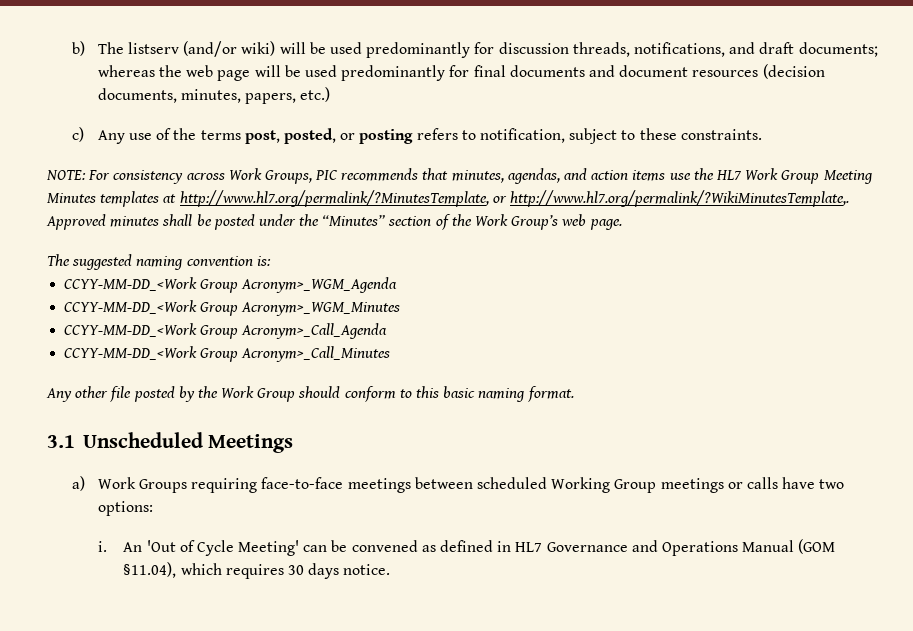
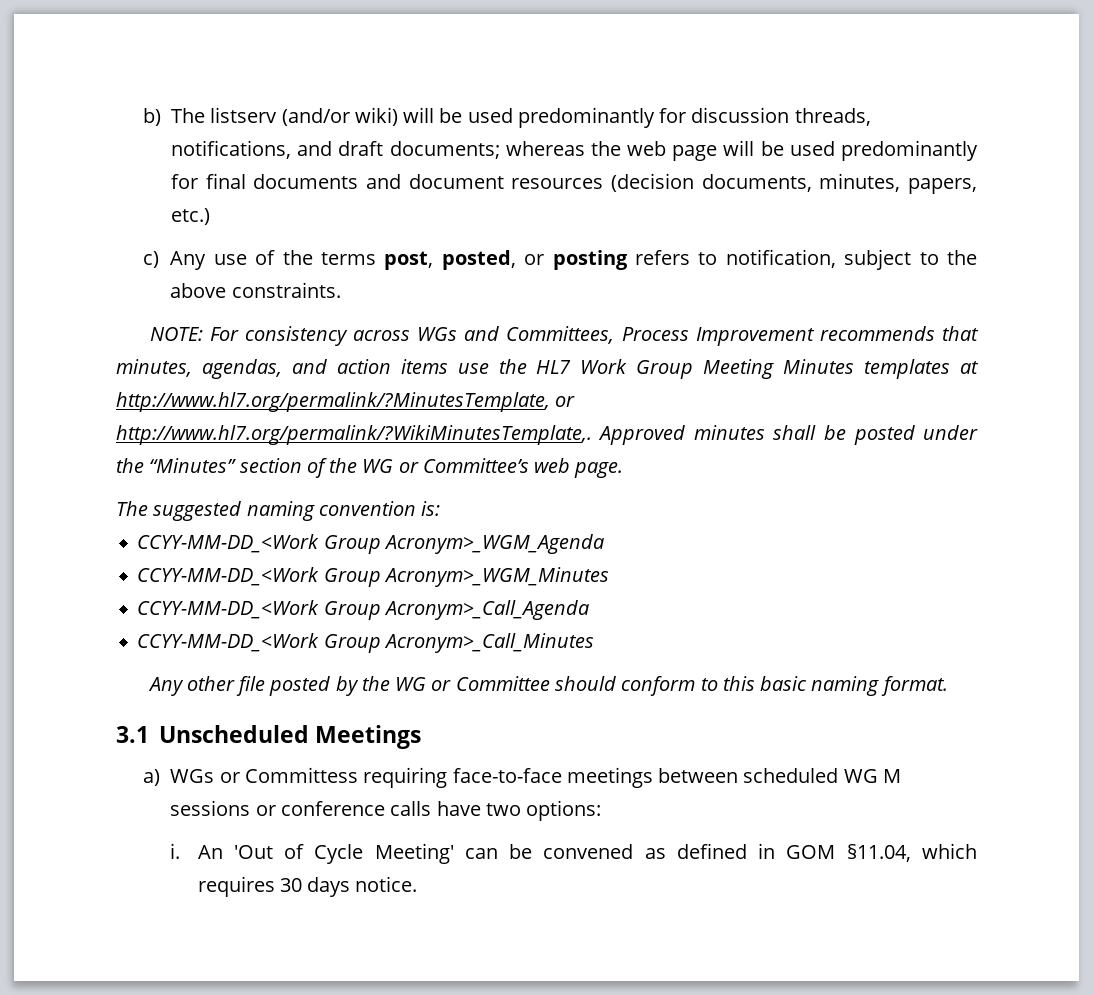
- c) Any use of the terms post, posted, or posting refers to notification, subject to these constraints.
+ c) Any use of the terms post, posted, or posting refers to notification, subject to the above constraints.
- NOTE: For consistency across Work Groups, PIC recommends that minutes, agendas, and action items use the HL7 Work Group Meeting Minutes templates at http://www.hl7.org/permalink/?MinutesTemplate, or http://www.hl7.org/permalink/?WikiMinutesTemplate,. Approved minutes shall be posted under the “Minutes” section of the Work Group’s web page.
+ NOTE: For consistency across WGs and Committees, Process Improvement recommends that minutes, agendas, and action items use the HL7 Work Group Meeting Minutes templates at http://www.hl7.org/permalink/?MinutesTemplate, or http://www.hl7.org/permalink/?WikiMinutesTemplate,. Approved minutes shall be posted under the “Minutes” section of the WG or Committee’s web page.
- Any other file posted by the Work Group should conform to this basic naming format.
+ Any other file posted by the WG or Committee should conform to this basic naming format.
- a) Work Groups requiring face-to-face meetings between scheduled Working Group meetings or calls have two options:
+ a) WGs or Committess requiring face-to-face meetings between scheduled WG M sessions or conference calls have two options:
- An 'Out of Cycle Meeting' can be convened as defined in HL7 Governance and Operations Manual (GOM §11.04), which requires 30 days notice.
+ An 'Out of Cycle Meeting' can be convened as defined in GOM §11.04, which requires 30 days notice.

